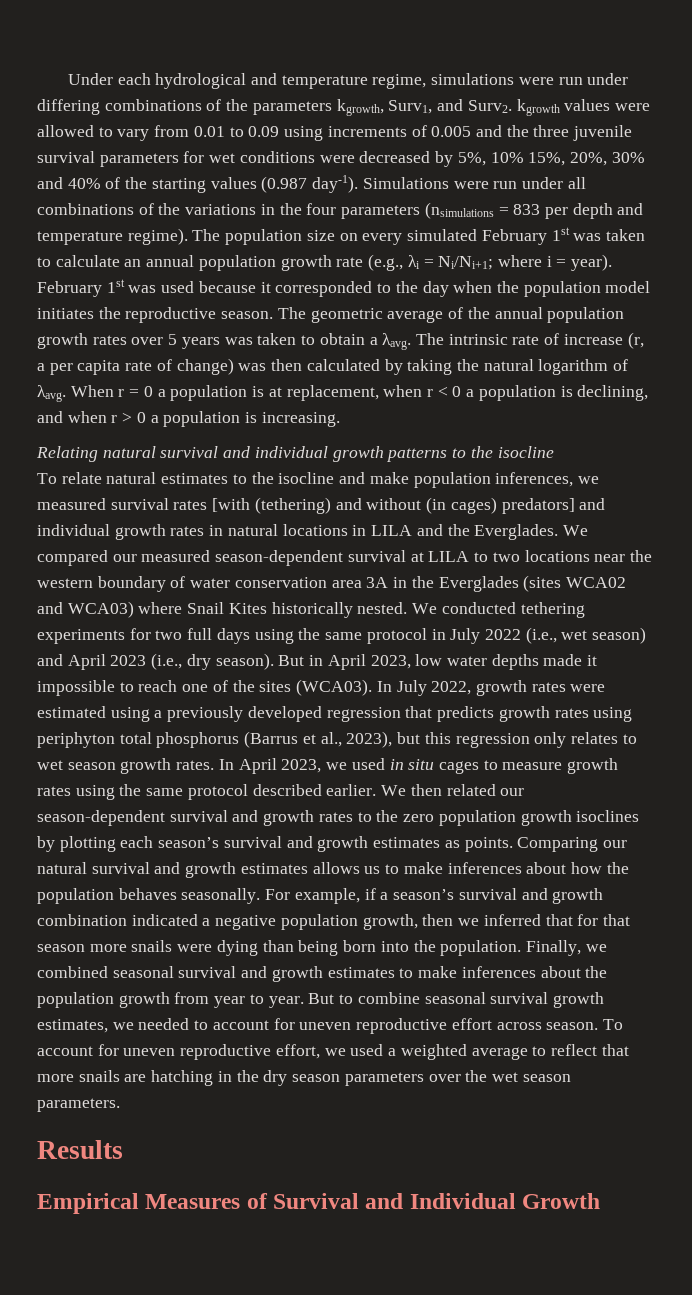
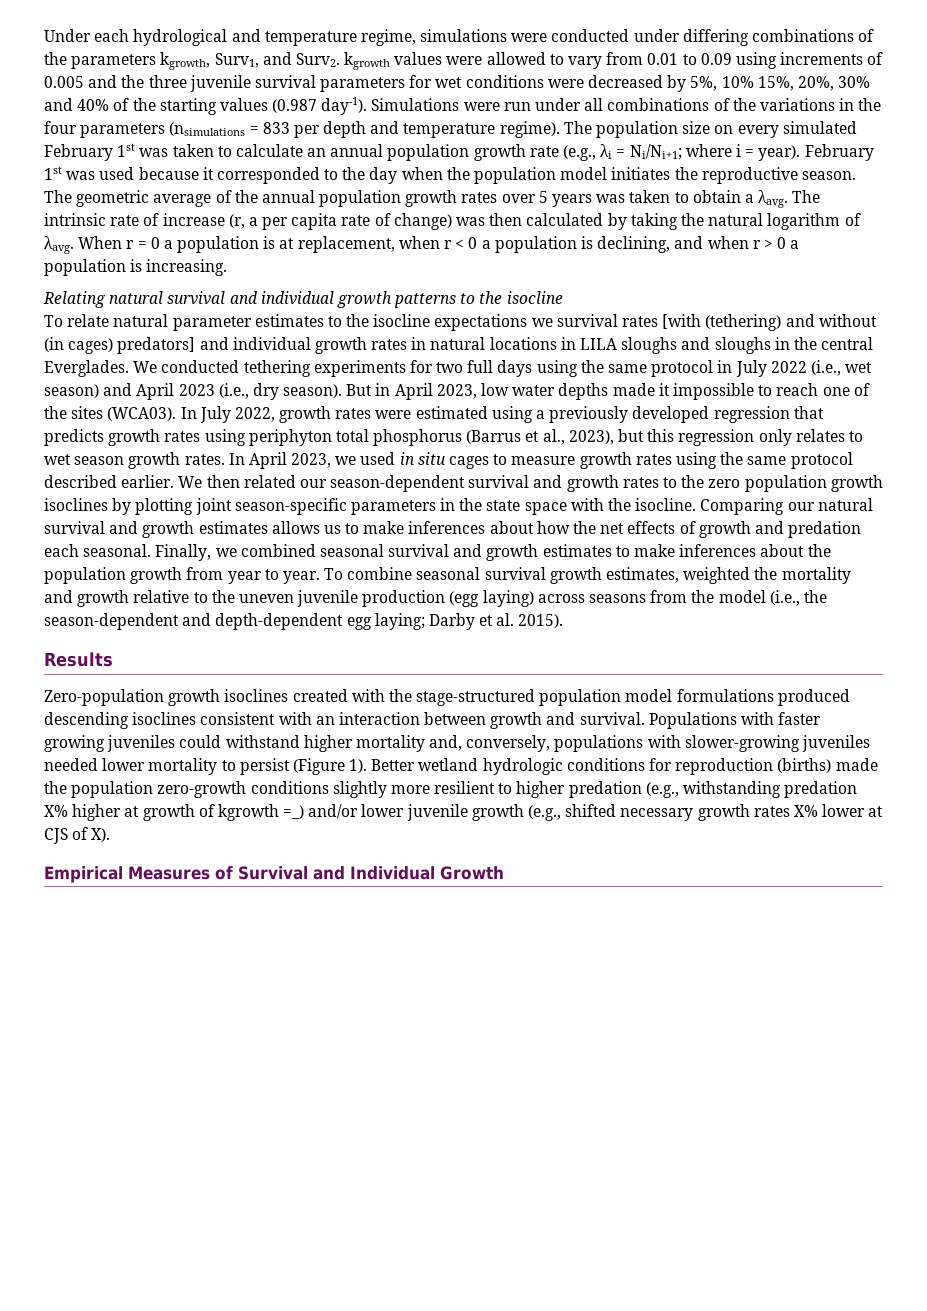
- Under each hydrological and temperature regime, simulations were run under differing combinations of the parameters kgrowth, Surv1, and Surv2. kgrowth values were allowed to vary from 0.01 to 0.09 using increments of 0.005 and the three juvenile survival parameters for wet conditions were decreased by 5%, 10% 15%, 20%, 30% and 40% of the starting values (0.987 day-1).
+ Under each hydrological and temperature regime, simulations were conducted under differing combinations of the parameters kgrowth, Surv1, and Surv2. kgrowth values were allowed to vary from 0.01 to 0.09 using increments of 0.005 and the three juvenile survival parameters for wet conditions were decreased by 5%, 10% 15%, 20%, 30% and 40% of the starting values (0.987 day-1).
- To relate natural estimates to the isocline and make population inferences, we measured survival rates [with (tethering) and without (in cages) predators] and individual growth rates in natural locations in LILA and the Everglades. We compared our measured season-dependent survival at LILA to two locations near the western boundary of water conservation area 3A in the Everglades (sites WCA02 and WCA03) where Snail Kites historically nested.
+ To relate natural parameter estimates to the isocline expectations we survival rates [with (tethering) and without (in cages) predators] and individual growth rates in natural locations in LILA sloughs and sloughs in the central Everglades.
- We then related our season-dependent survival and growth rates to the zero population growth isoclines by plotting each season’s survival and growth estimates as points.
+ We then related our season-dependent survival and growth rates to the zero population growth isoclines by plotting joint season-specific parameters in the state space with the isocline.
- Comparing our natural survival and growth estimates allows us to make inferences about how the population behaves seasonally. For example, if a season’s survival and growth combination indicated a negative population growth, then we inferred that for that season more snails were dying than being born into the population.
+ Comparing our natural survival and growth estimates allows us to make inferences about how the net effects of growth and predation each seasonal.
- But to combine seasonal survival growth estimates, we needed to account for uneven reproductive effort across season. To account for uneven reproductive effort, we used a weighted average to reflect that more snails are hatching in the dry season parameters over the wet season parameters.
+ To combine seasonal survival growth estimates, weighted the mortality and growth relative to the uneven juvenile production (egg laying) across seasons from the model (i.e., the season-dependent and depth-dependent egg laying; Darby et al. 2015).
  Results
+ Zero-population growth isoclines created with the stage-structured population model formulations produced descending isoclines consistent with an interaction between growth and survival. Populations with faster growing juveniles could withstand higher mortality and, conversely, populations with slower-growing juveniles needed lower mortality to persist (Figure 1). Better wetland hydrologic conditions for reproduction (births) made the population zero-growth conditions slightly more resilient to higher predation (e.g., withstanding predation X% higher at growth of kgrowth =_) and/or lower juvenile growth (e.g., shifted necessary growth rates X% lower at CJS of X).

